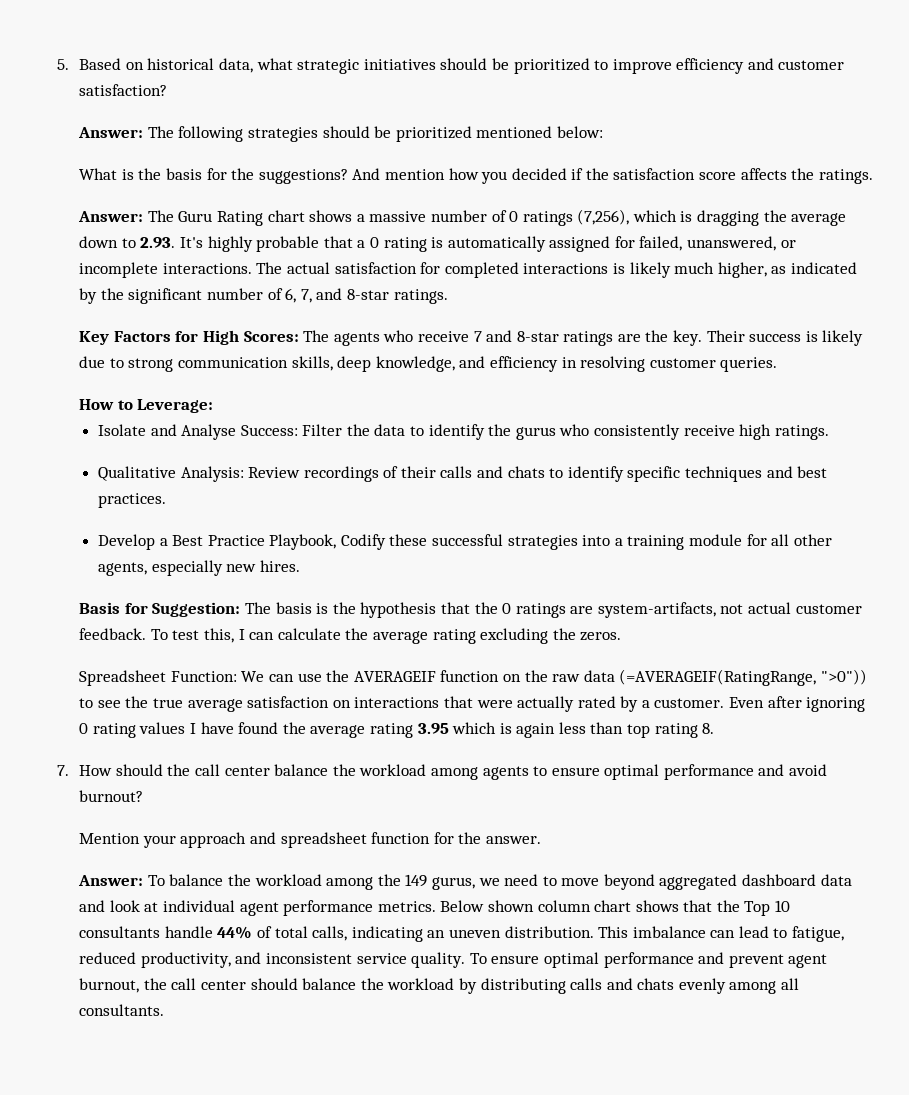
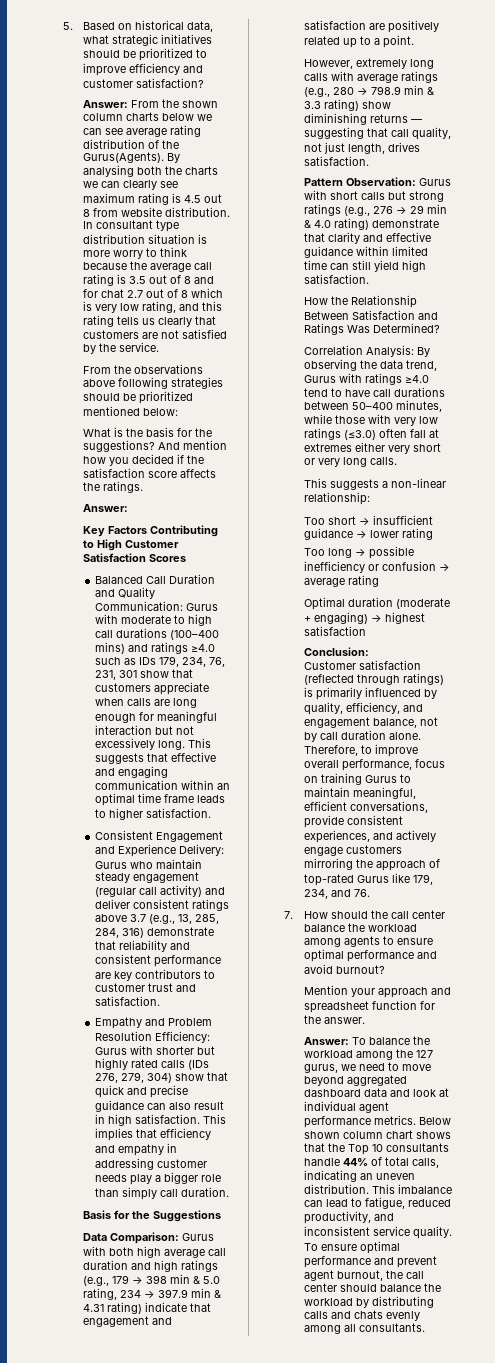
- Answer: The following strategies should be prioritized mentioned below:
+ Answer: From the shown column charts below we can see average rating distribution of the Gurus(Agents). By analysing both the charts we can clearly see maximum rating is 4.5 out 8 from website distribution. In consultant type distribution situation is more worry to think because the average call rating is 3.5 out of 8 and for chat 2.7 out of 8 which is very low rating, and this rating tells us clearly that customers are not satisfied by the service.
+ From the observations above following strategies should be prioritized mentioned below:
  And mention how you decided if the satisfaction score affects the ratings.
- Answer: The Guru Rating chart shows a massive number of 0 ratings (7,256), which is dragging the average down to 2.93. It's highly probable that a 0 rating is automatically assigned for failed, unanswered, or incomplete interactions. The actual satisfaction for completed interactions is likely much higher, as indicated by the significant number of 6, 7, and 8-star ratings.
- Key Factors for High Scores: The agents who receive 7 and 8-star ratings are the key. Their success is likely due to strong communication skills, deep knowledge, and efficiency in resolving customer queries.
- How to Leverage:
- Isolate and Analyse Success: Filter the data to identify the gurus who consistently receive high ratings.
- Qualitative Analysis: Review recordings of their calls and chats to identify specific techniques and best practices.
- Develop a Best Practice Playbook, Codify these successful strategies into a training module for all other agents, especially new hires.
- Basis for Suggestion: The basis is the hypothesis that the 0 ratings are system-artifacts, not actual customer feedback. To test this, I can calculate the average rating excluding the zeros.
- Spreadsheet Function: We can use the AVERAGEIF function on the raw data (=AVERAGEIF(RatingRange, ">0")) to see the true average satisfaction on interactions that were actually rated by a customer. Even after ignoring 0 rating values I have found the average rating 3.95 which is again less than top rating 8.
+ Answer:
+ Key Factors Contributing to High Customer Satisfaction Scores
+ Balanced Call Duration and Quality Communication: Gurus with moderate to high call durations (100–400 mins) and ratings ≥4.0 such as IDs 179, 234, 76, 231, 301 show that customers appreciate when calls are long enough for meaningful interaction but not excessively long. This suggests that effective and engaging communication within an optimal time frame leads to higher satisfaction.
+ Consistent Engagement and Experience Delivery: Gurus who maintain steady engagement (regular call activity) and deliver consistent ratings above 3.7 (e.g., 13, 285, 284, 316) demonstrate that reliability and consistent performance are key contributors to customer trust and satisfaction.
+ Empathy and Problem Resolution Efficiency: Gurus with shorter but highly rated calls (IDs 276, 279, 304) show that quick and precise guidance can also result in high satisfaction. This implies that efficiency and empathy in addressing customer needs play a bigger role than simply call duration.
+ Basis for the Suggestions
+ Data Comparison: Gurus with both high average call duration and high ratings (e.g., 179 → 398 min & 5.0 rating, 234 → 397.9 min & 4.31 rating) indicate that engagement and satisfaction are positively related up to a point.
+ However, extremely long calls with average ratings (e.g., 280 → 798.9 min & 3.3 rating) show diminishing returns — suggesting that call quality, not just length, drives satisfaction.
+ Pattern Observation: Gurus with short calls but strong ratings (e.g., 276 → 29 min & 4.0 rating) demonstrate that clarity and effective guidance within limited time can still yield high satisfaction.
+ How the Relationship Between Satisfaction and Ratings Was Determined?
+ Correlation Analysis: By observing the data trend, Gurus with ratings ≥4.0 tend to have call durations between 50–400 minutes, while those with very low ratings (≤3.0) often fall at extremes either very short or very long calls.
+ This suggests a non-linear relationship:
+ Too short → insufficient guidance → lower rating
+ Too long → possible inefficiency or confusion → average rating
+ Optimal duration (moderate + engaging) → highest satisfaction
+ Conclusion:
+ Customer satisfaction (reflected through ratings) is primarily influenced by quality, efficiency, and engagement balance, not by call duration alone. Therefore, to improve overall performance, focus on training Gurus to maintain meaningful, efficient conversations, provide consistent experiences, and actively engage customers mirroring the approach of top-rated Gurus like 179, 234, and 76.
- Answer: To balance the workload among the 149 gurus, we need to move beyond aggregated dashboard data and look at individual agent performance metrics.
+ Answer: To balance the workload among the 127 gurus, we need to move beyond aggregated dashboard data and look at individual agent performance metrics.

